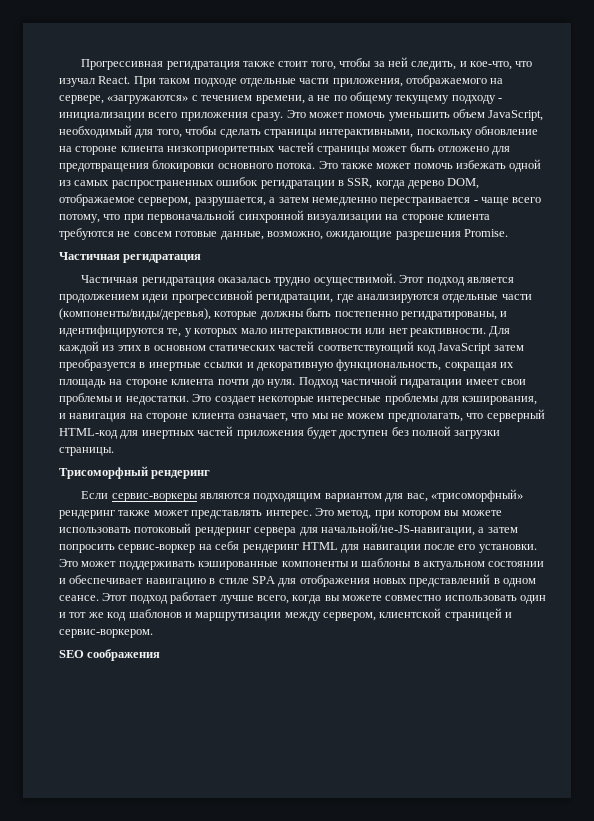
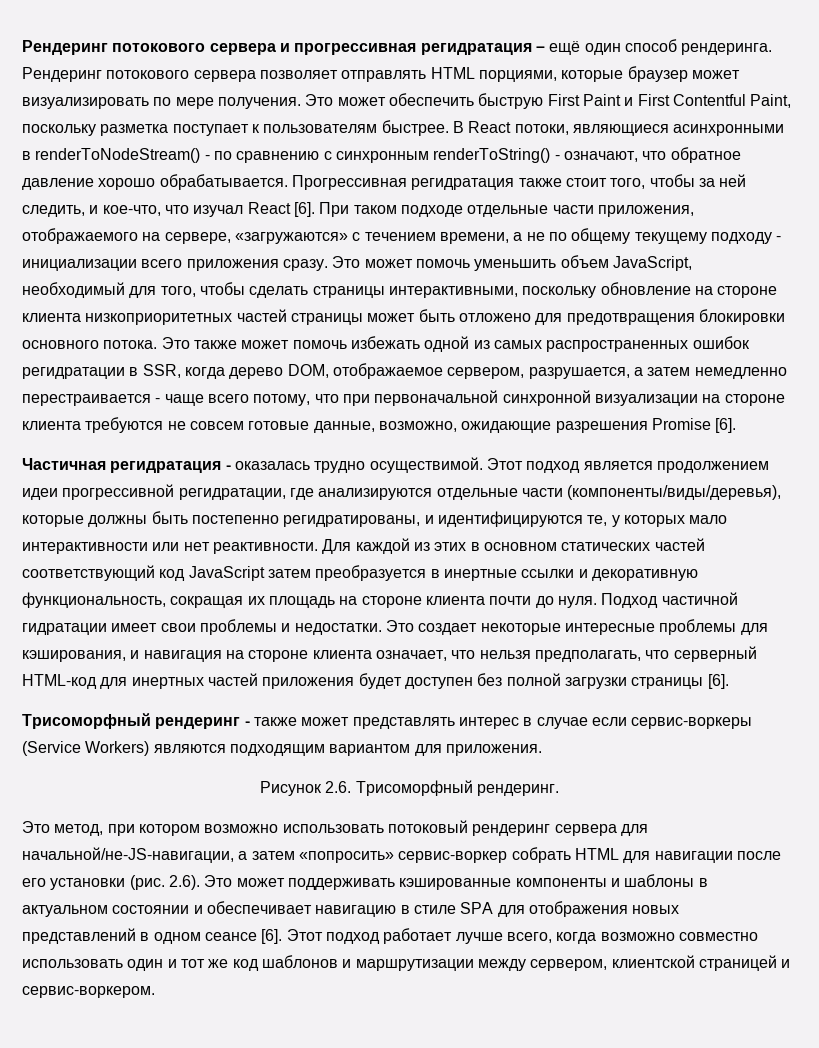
+ Рендеринг потокового сервера и прогрессивная регидратация – ещё один способ рендеринга. Рендеринг потокового сервера позволяет отправлять HTML порциями, которые браузер может визуализировать по мере получения. Это может обеспечить быструю First Paint и First Contentful Paint, поскольку разметка поступает к пользователям быстрее. В React потоки, являющиеся асинхронными в renderToNodeStream() - по сравнению с синхронным renderToString() - означают, что обратное давление хорошо обрабатывается.
- Прогрессивная регидратация также стоит того, чтобы за ней следить, и кое-что, что изучал React.
+ Прогрессивная регидратация также стоит того, чтобы за ней следить, и кое-что, что изучал React [6].
- Это также может помочь избежать одной из самых распространенных ошибок регидратации в SSR, когда дерево DOM, отображаемое сервером, разрушается, а затем немедленно перестраивается - чаще всего потому, что при первоначальной синхронной визуализации на стороне клиента требуются не совсем готовые данные, возможно, ожидающие разрешения Promise.
- Частичная регидратация
- Частичная регидратация оказалась трудно осуществимой.
+ Это также может помочь избежать одной из самых распространенных ошибок регидратации в SSR, когда дерево DOM, отображаемое сервером, разрушается, а затем немедленно перестраивается - чаще всего потому, что при первоначальной синхронной визуализации на стороне клиента требуются не совсем готовые данные, возможно, ожидающие разрешения Promise [6].
+ Частичная регидратация - оказалась трудно осуществимой.
- Это создает некоторые интересные проблемы для кэширования, и навигация на стороне клиента означает, что мы не можем предполагать, что серверный HTML-код для инертных частей приложения будет доступен без полной загрузки страницы.
+ Это создает некоторые интересные проблемы для кэширования, и навигация на стороне клиента означает, что нельзя предполагать, что серверный HTML-код для инертных частей приложения будет доступен без полной загрузки страницы [6].
- Трисоморфный рендеринг
- Если сервис-воркеры являются подходящим вариантом для вас, «трисоморфный» рендеринг также может представлять интерес. Это метод, при котором вы можете использовать потоковый рендеринг сервера для начальной/не-JS-навигации, а затем попросить сервис-воркер на себя рендеринг HTML для навигации после его установки. Это может поддерживать кэшированные компоненты и шаблоны в актуальном состоянии и обеспечивает навигацию в стиле SPA для отображения новых представлений в одном сеансе.
+ Трисоморфный рендеринг - также может представлять интерес в случае если сервис-воркеры (Service Workers) являются подходящим вариантом для приложения.
+ Рисунок 2.6. Трисоморфный рендеринг.
+ Это метод, при котором возможно использовать потоковый рендеринг сервера для начальной/не-JS-навигации, а затем «попросить» сервис-воркер собрать HTML для навигации после его установки (рис. 2.6). Это может поддерживать кэшированные компоненты и шаблоны в актуальном состоянии и обеспечивает навигацию в стиле SPA для отображения новых представлений в одном сеансе [6].
- Этот подход работает лучше всего, когда вы можете совместно использовать один и тот же код шаблонов и маршрутизации между сервером, клиентской страницей и сервис-воркером.
+ Этот подход работает лучше всего, когда возможно совместно использовать один и тот же код шаблонов и маршрутизации между сервером, клиентской страницей и сервис-воркером.
- SEO соображения

